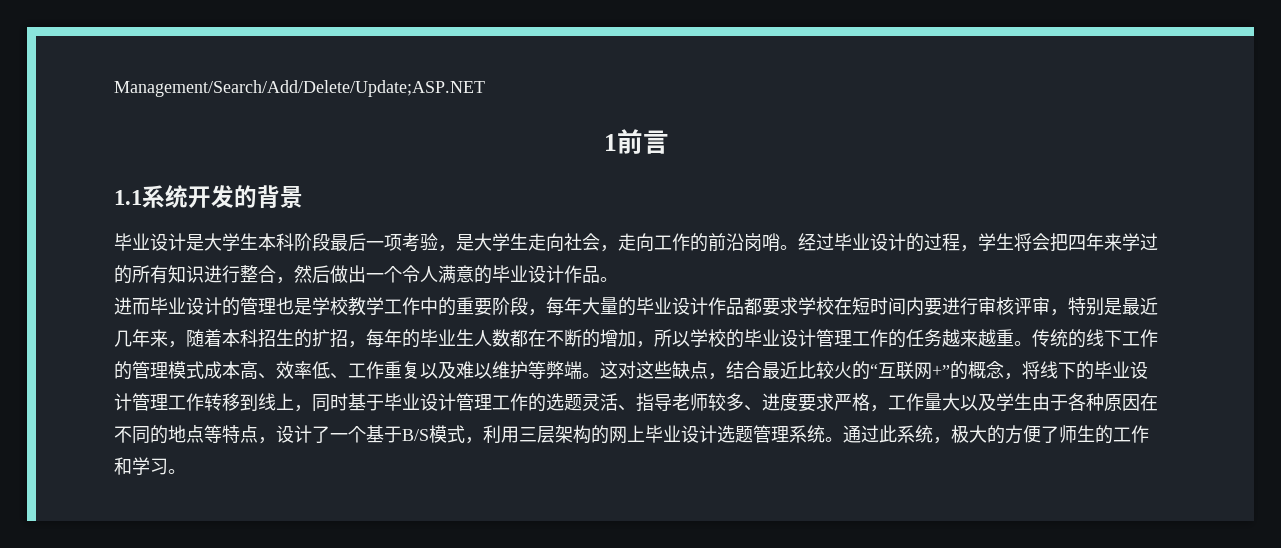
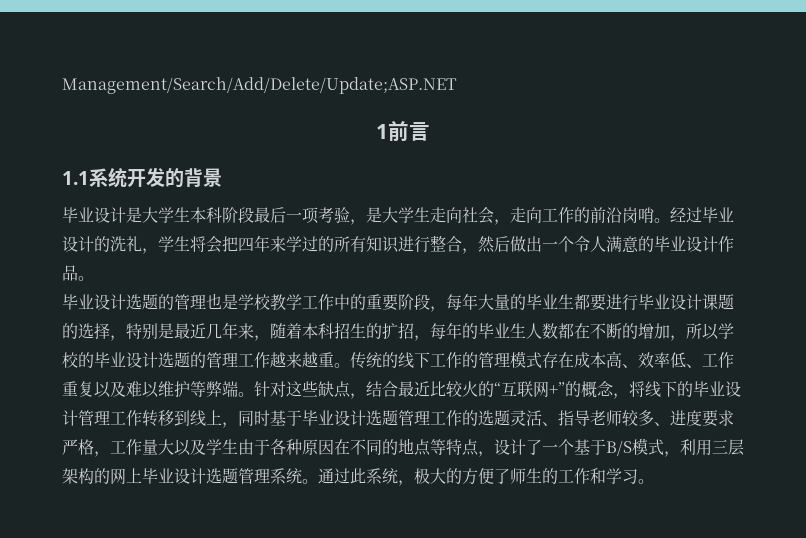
- 经过毕业设计的过程，学生将会把四年来学过的所有知识进行整合，然后做出一个令人满意的毕业设计作品。
+ 经过毕业设计的洗礼，学生将会把四年来学过的所有知识进行整合，然后做出一个令人满意的毕业设计作品。
- 进而毕业设计的管理也是学校教学工作中的重要阶段，每年大量的毕业设计作品都要求学校在短时间内要进行审核评审，特别是最近几年来，随着本科招生的扩招，每年的毕业生人数都在不断的增加，所以学校的毕业设计管理工作的任务越来越重。
+ 毕业设计选题的管理也是学校教学工作中的重要阶段，每年大量的毕业生都要进行毕业设计课题的选择，特别是最近几年来，随着本科招生的扩招，每年的毕业生人数都在不断的增加，所以学校的毕业设计选题的管理工作越来越重。
- 传统的线下工作的管理模式成本高、效率低、工作重复以及难以维护等弊端。
+ 传统的线下工作的管理模式存在成本高、效率低、工作重复以及难以维护等弊端。
- 这对这些缺点，结合最近比较火的“互联网+”的概念，将线下的毕业设计管理工作转移到线上，同时基于毕业设计管理工作的选题灵活、指导老师较多、进度要求严格，工作量大以及学生由于各种原因在不同的地点等特点，设计了一个基于B/S模式，利用三层架构的网上毕业设计选题管理系统。
+ 针对这些缺点，结合最近比较火的“互联网+”的概念，将线下的毕业设计管理工作转移到线上，同时基于毕业设计选题管理工作的选题灵活、指导老师较多、进度要求严格，工作量大以及学生由于各种原因在不同的地点等特点，设计了一个基于B/S模式，利用三层架构的网上毕业设计选题管理系统。

